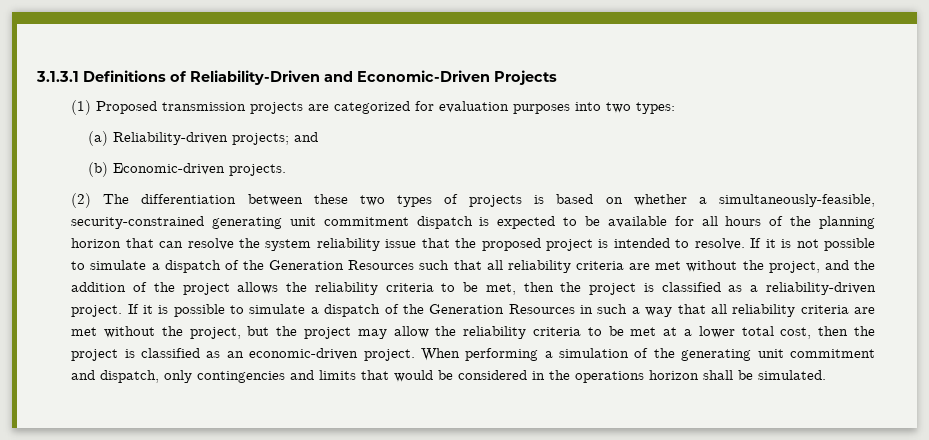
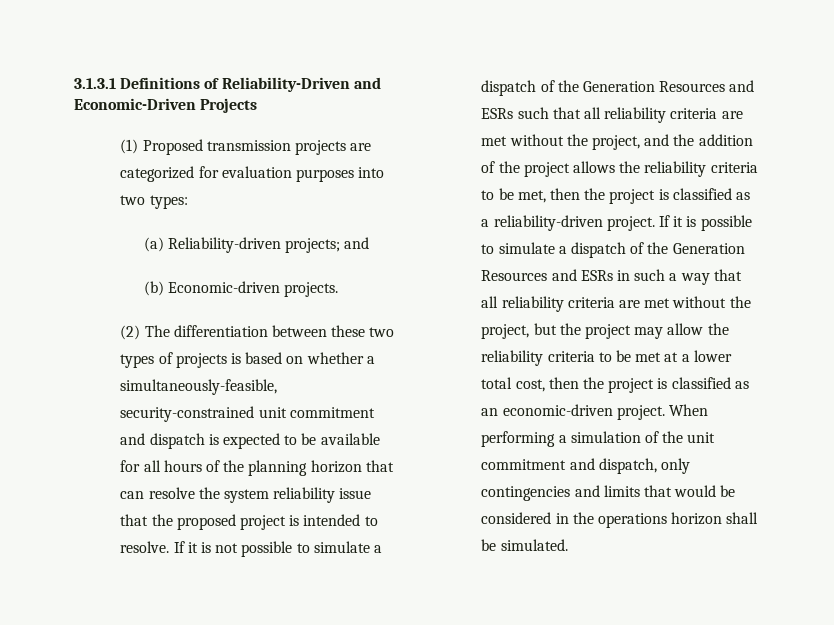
- (2) The differentiation between these two types of projects is based on whether a simultaneously-feasible, security-constrained generating unit commitment dispatch is expected to be available for all hours of the planning horizon that can resolve the system reliability issue that the proposed project is intended to resolve.
+ (2) The differentiation between these two types of projects is based on whether a simultaneously-feasible, security-constrained unit commitment and dispatch is expected to be available for all hours of the planning horizon that can resolve the system reliability issue that the proposed project is intended to resolve.
- If it is not possible to simulate a dispatch of the Generation Resources such that all reliability criteria are met without the project, and the addition of the project allows the reliability criteria to be met, then the project is classified as a reliability-driven project.
+ If it is not possible to simulate a dispatch of the Generation Resources and ESRs such that all reliability criteria are met without the project, and the addition of the project allows the reliability criteria to be met, then the project is classified as a reliability-driven project.
- If it is possible to simulate a dispatch of the Generation Resources in such a way that all reliability criteria are met without the project, but the project may allow the reliability criteria to be met at a lower total cost, then the project is classified as an economic-driven project.
+ If it is possible to simulate a dispatch of the Generation Resources and ESRs in such a way that all reliability criteria are met without the project, but the project may allow the reliability criteria to be met at a lower total cost, then the project is classified as an economic-driven project.
- When performing a simulation of the generating unit commitment and dispatch, only contingencies and limits that would be considered in the operations horizon shall be simulated.
+ When performing a simulation of the unit commitment and dispatch, only contingencies and limits that would be considered in the operations horizon shall be simulated.

